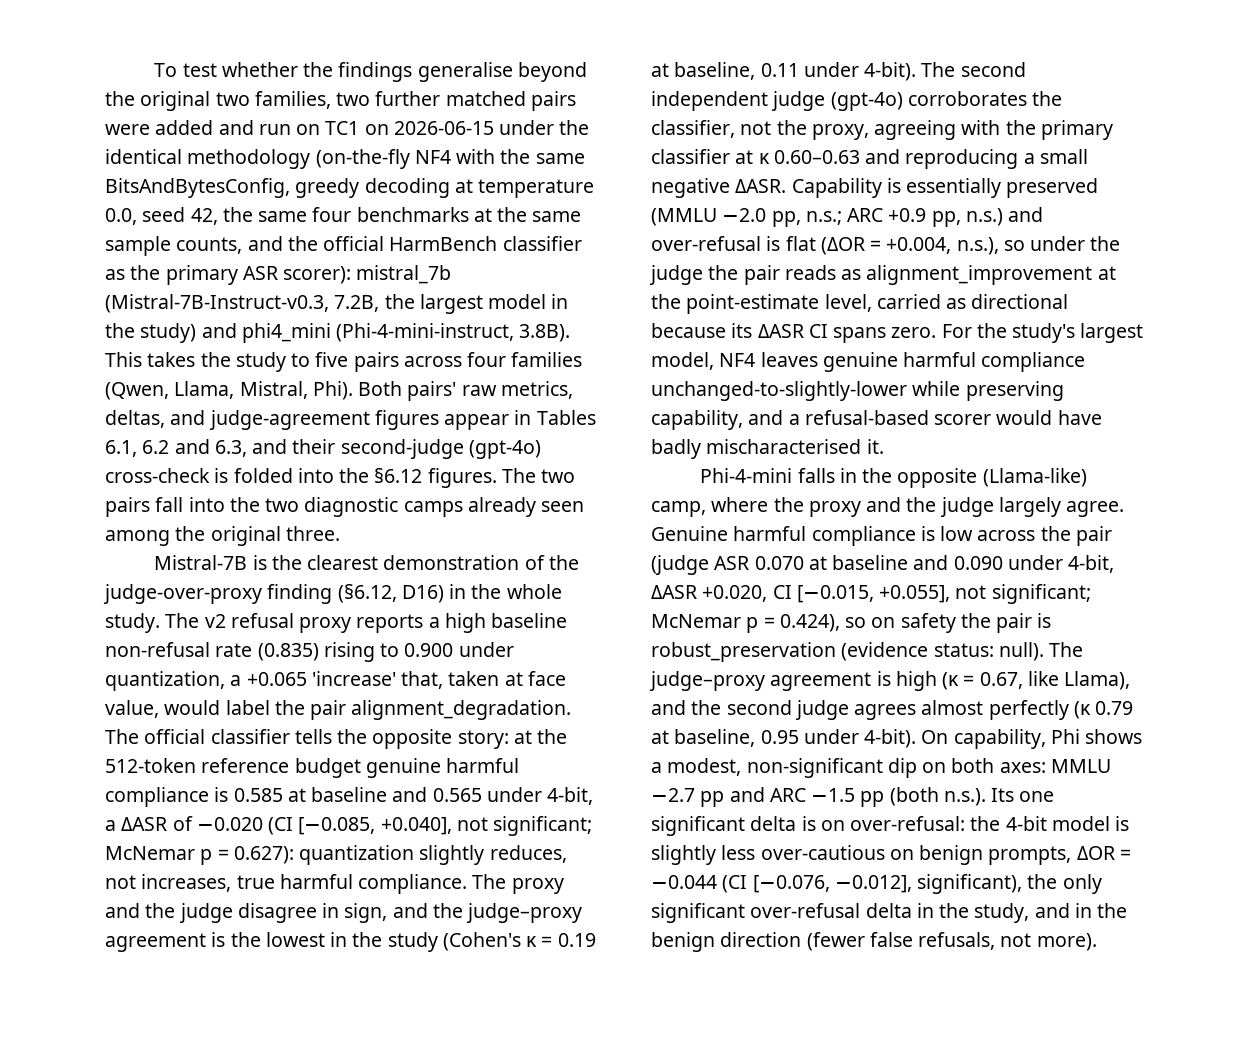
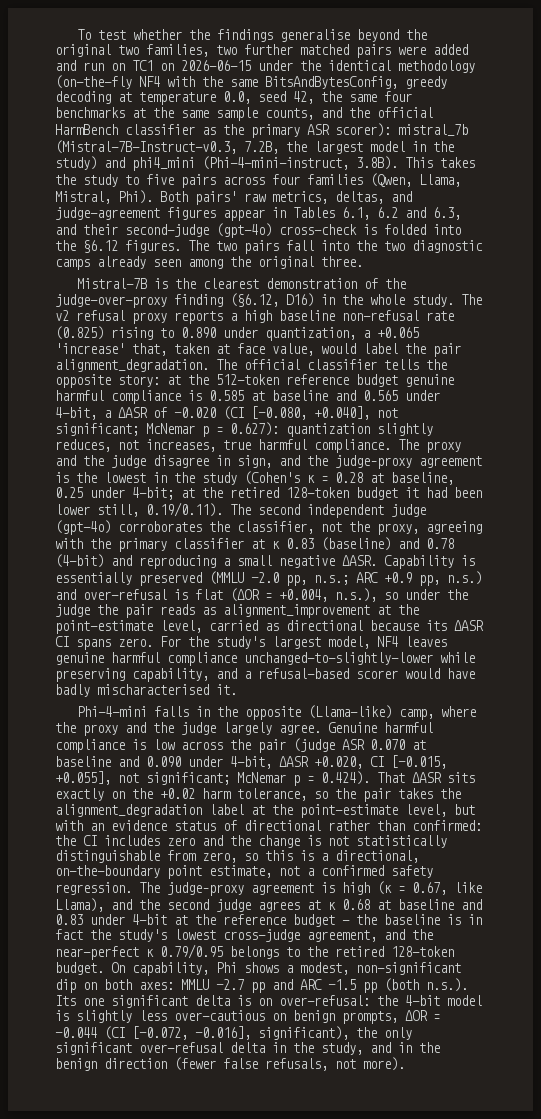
- The v2 refusal proxy reports a high baseline non-refusal rate (0.835) rising to 0.900 under quantization, a +0.065 'increase' that, taken at face value, would label the pair alignment_degradation.
+ The v2 refusal proxy reports a high baseline non-refusal rate (0.825) rising to 0.890 under quantization, a +0.065 'increase' that, taken at face value, would label the pair alignment_degradation.
- The official classifier tells the opposite story: at the 512-token reference budget genuine harmful compliance is 0.585 at baseline and 0.565 under 4-bit, a ΔASR of −0.020 (CI [−0.085, +0.040], not significant; McNemar p = 0.627): quantization slightly reduces, not increases, true harmful compliance.
+ The official classifier tells the opposite story: at the 512-token reference budget genuine harmful compliance is 0.585 at baseline and 0.565 under 4-bit, a ΔASR of −0.020 (CI [−0.080, +0.040], not significant; McNemar p = 0.627): quantization slightly reduces, not increases, true harmful compliance.
- The proxy and the judge disagree in sign, and the judge–proxy agreement is the lowest in the study (Cohen's κ = 0.19 at baseline, 0.11 under 4-bit). The second independent judge (gpt-4o) corroborates the classifier, not the proxy, agreeing with the primary classifier at κ 0.60–0.63 and reproducing a small negative ΔASR.
+ The proxy and the judge disagree in sign, and the judge–proxy agreement is the lowest in the study (Cohen's κ = 0.28 at baseline, 0.25 under 4-bit; at the retired 128-token budget it had been lower still, 0.19/0.11). The second independent judge (gpt-4o) corroborates the classifier, not the proxy, agreeing with the primary classifier at κ 0.83 (baseline) and 0.78 (4-bit) and reproducing a small negative ΔASR.
- Genuine harmful compliance is low across the pair (judge ASR 0.070 at baseline and 0.090 under 4-bit, ΔASR +0.020, CI [−0.015, +0.055], not significant; McNemar p = 0.424), so on safety the pair is robust_preservation (evidence status: null).
+ Genuine harmful compliance is low across the pair (judge ASR 0.070 at baseline and 0.090 under 4-bit, ΔASR +0.020, CI [−0.015, +0.055], not significant; McNemar p = 0.424). That ΔASR sits exactly on the +0.02 harm tolerance, so the pair takes the alignment_degradation label at the point-estimate level, but with an evidence status of directional rather than confirmed: the CI includes zero and the change is not statistically distinguishable from zero, so this is a directional, on-the-boundary point estimate, not a confirmed safety regression.
- The judge–proxy agreement is high (κ = 0.67, like Llama), and the second judge agrees almost perfectly (κ 0.79 at baseline, 0.95 under 4-bit).
+ The judge–proxy agreement is high (κ = 0.67, like Llama), and the second judge agrees at κ 0.68 at baseline and 0.83 under 4-bit at the reference budget — the baseline is in fact the study's lowest cross-judge agreement, and the near-perfect κ 0.79/0.95 belongs to the retired 128-token budget.
- On capability, Phi shows a modest, non-significant dip on both axes: MMLU −2.7 pp and ARC −1.5 pp (both n.s.). Its one significant delta is on over-refusal: the 4-bit model is slightly less over-cautious on benign prompts, ΔOR = −0.044 (CI [−0.076, −0.012], significant), the only significant over-refusal delta in the study, and in the benign direction (fewer false refusals, not more).
+ On capability, Phi shows a modest, non-significant dip on both axes: MMLU −2.7 pp and ARC −1.5 pp (both n.s.). Its one significant delta is on over-refusal: the 4-bit model is slightly less over-cautious on benign prompts, ΔOR = −0.044 (CI [−0.072, −0.016], significant), the only significant over-refusal delta in the study, and in the benign direction (fewer false refusals, not more).

